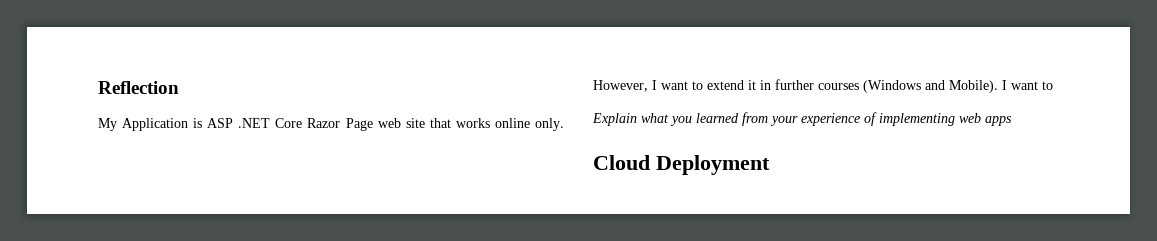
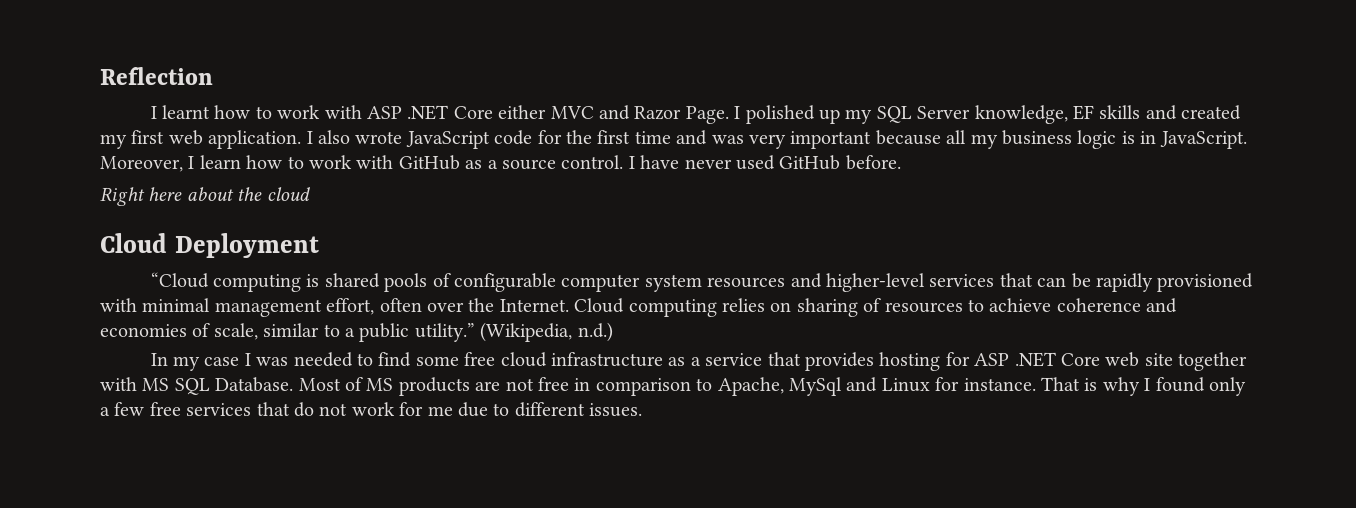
- My Application is ASP .NET Core Razor Page web site that works online only. However, I want to extend it in further courses (Windows and Mobile). I want to
- Explain what you learned from your experience of implementing web apps
+ I learnt how to work with ASP .NET Core either MVC and Razor Page. I polished up my SQL Server knowledge, EF skills and created my first web application. I also wrote JavaScript code for the first time and was very important because all my business logic is in JavaScript. Moreover, I learn how to work with GitHub as a source control. I have never used GitHub before.
+ Right here about the cloud
  Cloud Deployment
+ “Cloud computing is shared pools of configurable computer system resources and higher-level services that can be rapidly provisioned with minimal management effort, often over the Internet. Cloud computing relies on sharing of resources to achieve coherence and economies of scale, similar to a public utility.” (Wikipedia, n.d.)
+ In my case I was needed to find some free cloud infrastructure as a service that provides hosting for ASP .NET Core web site together with MS SQL Database. Most of MS products are not free in comparison to Apache, MySql and Linux for instance. That is why I found only a few free services that do not work for me due to different issues.

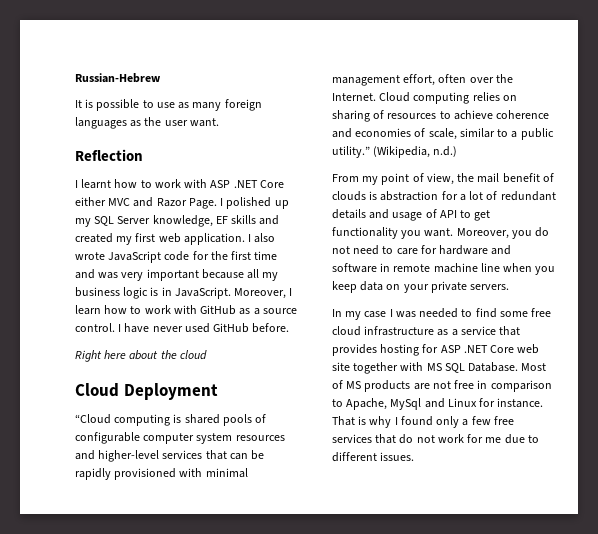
+ Russian-Hebrew
+ It is possible to use as many foreign languages as the user want.
+ From my point of view, the mail benefit of clouds is abstraction for a lot of redundant details and usage of API to get functionality you want. Moreover, you do not need to care for hardware and software in remote machine line when you keep data on your private servers.

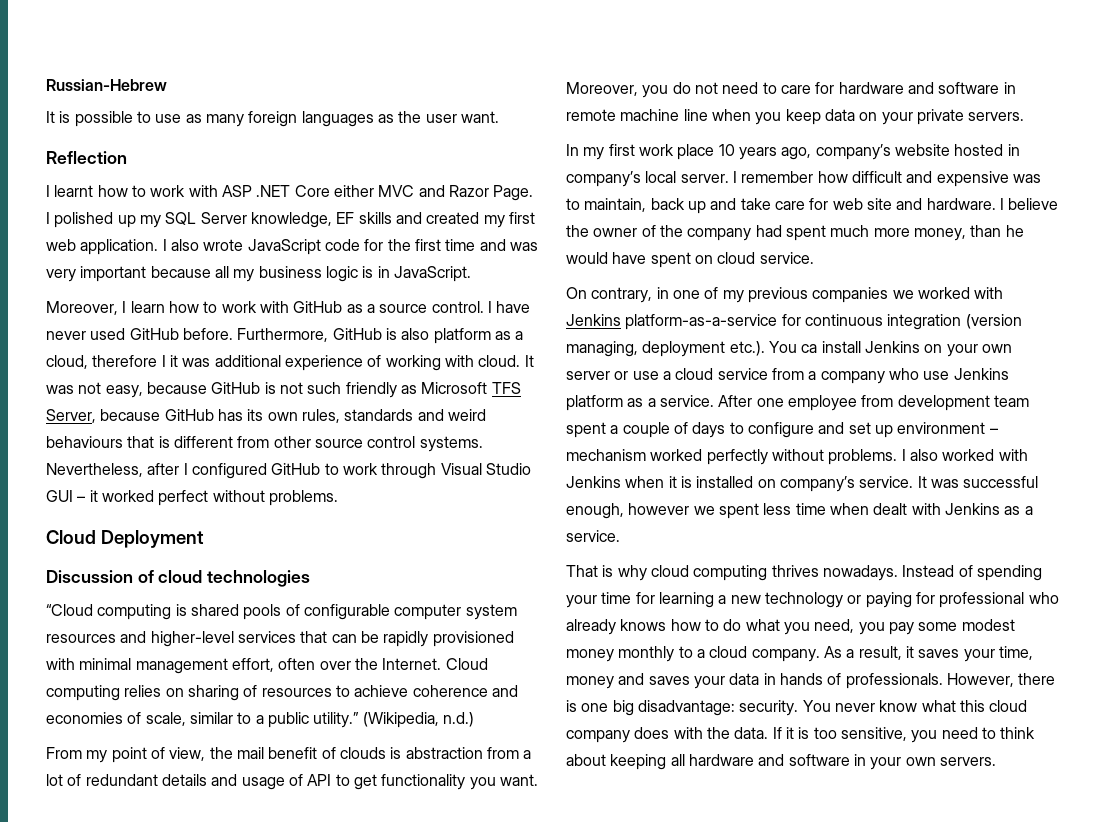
- I also wrote JavaScript code for the first time and was very important because all my business logic is in JavaScript. Moreover, I learn how to work with GitHub as a source control.
+ I also wrote JavaScript code for the first time and was very important because all my business logic is in JavaScript.
+ Moreover, I learn how to work with GitHub as a source control.
- I have never used GitHub before.
- Right here about the cloud
+ I have never used GitHub before. Furthermore, GitHub is also platform as a cloud, therefore I it was additional experience of working with cloud. It was not easy, because GitHub is not such friendly as Microsoft TFS Server, because GitHub has its own rules, standards and weird behaviours that is different from other source control systems. Nevertheless, after I configured GitHub to work through Visual Studio GUI – it worked perfect without problems.
  Cloud Deployment
+ Discussion of cloud technologies
- From my point of view, the mail benefit of clouds is abstraction for a lot of redundant details and usage of API to get functionality you want.
+ From my point of view, the mail benefit of clouds is abstraction from a lot of redundant details and usage of API to get functionality you want.
- In my case I was needed to find some free cloud infrastructure as a service that provides hosting for ASP .NET Core web site together with MS SQL Database. Most of MS products are not free in comparison to Apache, MySql and Linux for instance. That is why I found only a few free services that do not work for me due to different issues.
+ In my first work place 10 years ago, company’s website hosted in company’s local server. I remember how difficult and expensive was to maintain, back up and take care for web site and hardware. I believe the owner of the company had spent much more money, than he would have spent on cloud service.
+ On contrary, in one of my previous companies we worked with Jenkins platform-as-a-service for continuous integration (version managing, deployment etc.). You ca install Jenkins on your own server or use a cloud service from a company who use Jenkins platform as a service. After one employee from development team spent a couple of days to configure and set up environment – mechanism worked perfectly without problems. I also worked with Jenkins when it is installed on company’s service. It was successful enough, however we spent less time when dealt with Jenkins as a service.
+ That is why cloud computing thrives nowadays. Instead of spending your time for learning a new technology or paying for professional who already knows how to do what you need, you pay some modest money monthly to a cloud company. As a result, it saves your time, money and saves your data in hands of professionals. However, there is one big disadvantage: security. You never know what this cloud company does with the data. If it is too sensitive, you need to think about keeping all hardware and software in your own servers.

